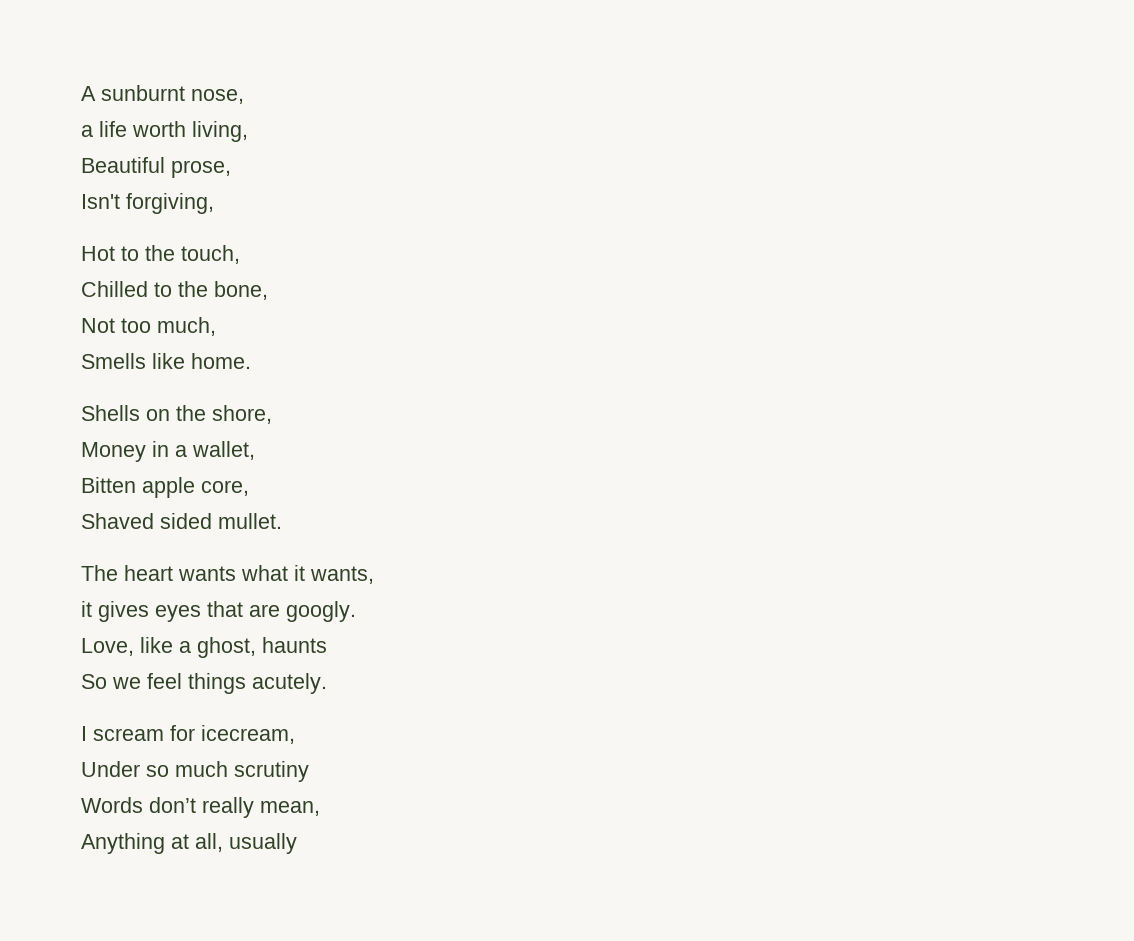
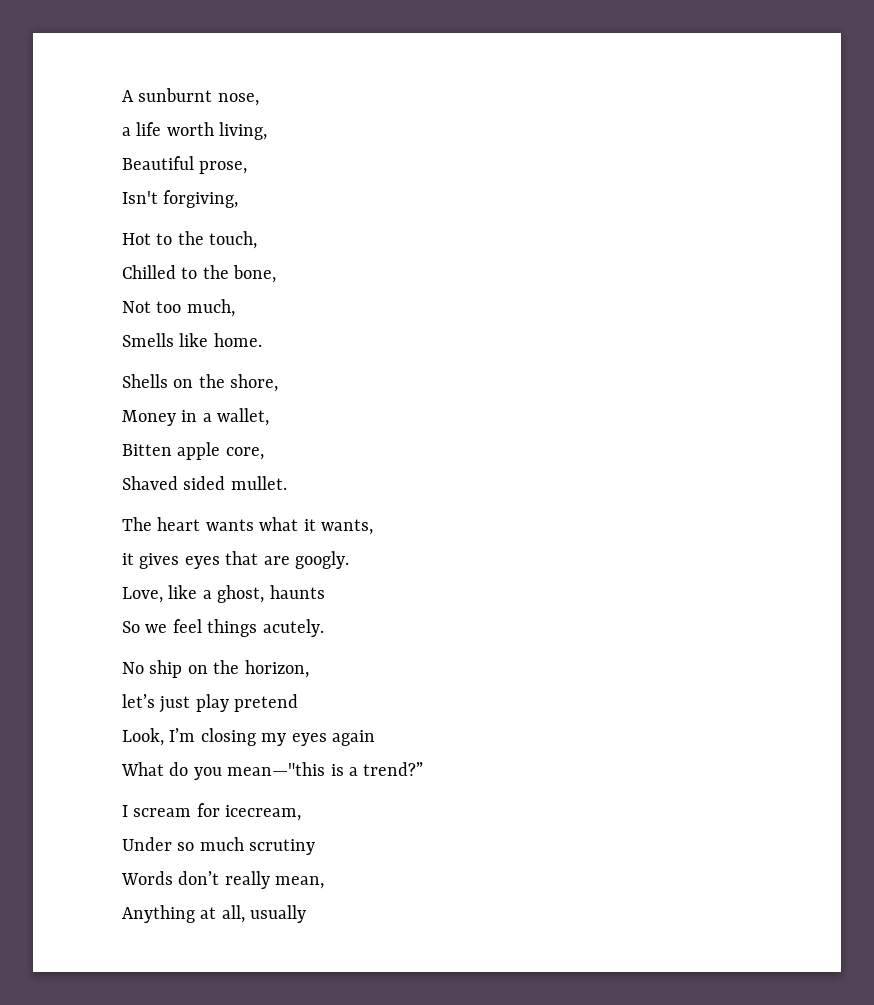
+ No ship on the horizon,
+ let’s just play pretend
+ Look, I’m closing my eyes again
+ What do you mean—"this is a trend?”

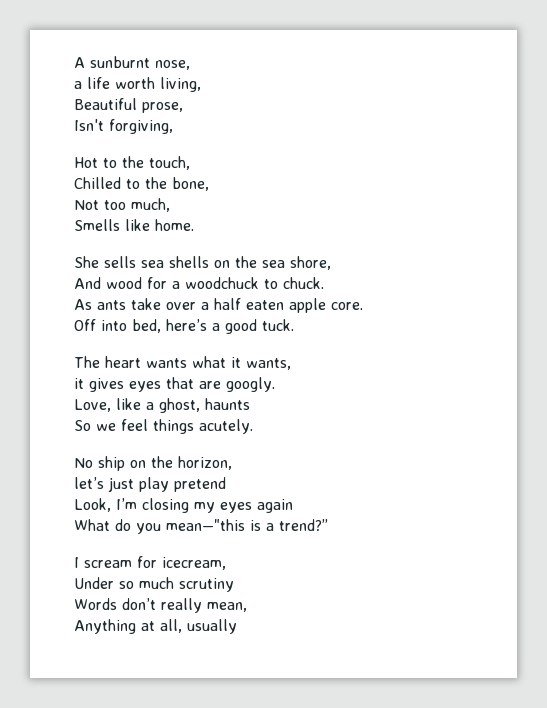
- Shells on the shore,
+ She sells sea shells on the sea shore,
- Money in a wallet,
- Bitten apple core,
- Shaved sided mullet.
+ And wood for a woodchuck to chuck.
+ As ants take over a half eaten apple core.
+ Off into bed, here’s a good tuck.

